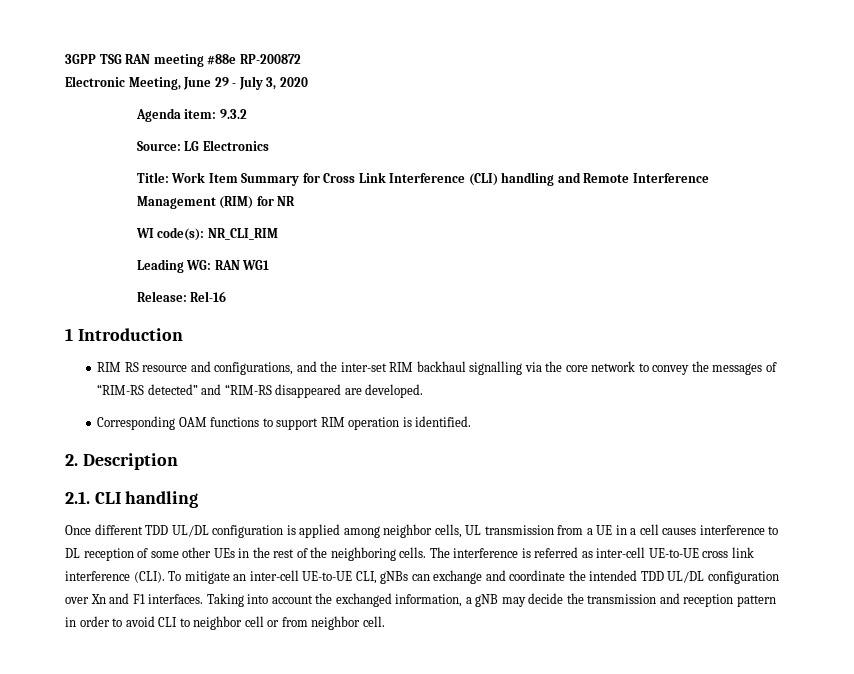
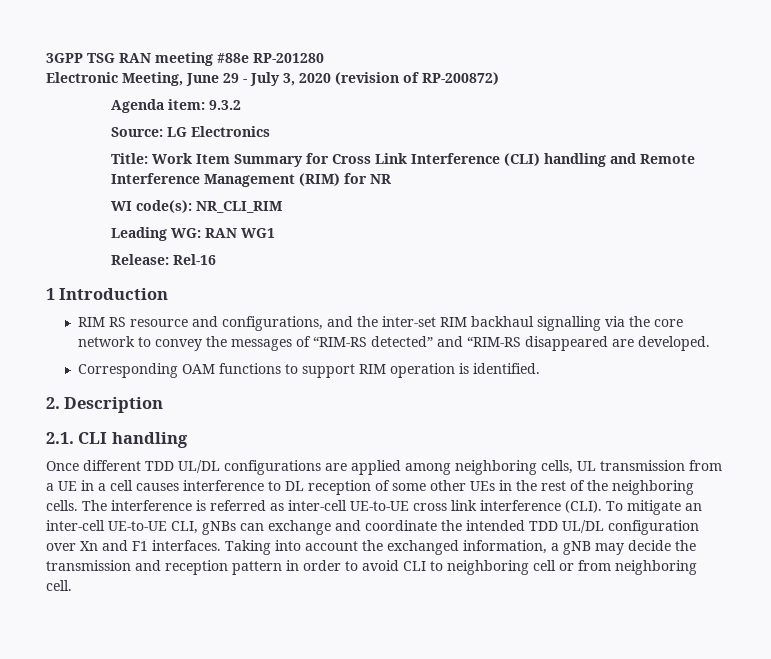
- 3GPP TSG RAN meeting #88e RP-200872
+ 3GPP TSG RAN meeting #88e RP-201280
- Electronic Meeting, June 29 - July 3, 2020
+ Electronic Meeting, June 29 - July 3, 2020 (revision of RP-200872)
- Once different TDD UL/DL configuration is applied among neighbor cells, UL transmission from a UE in a cell causes interference to DL reception of some other UEs in the rest of the neighboring cells.
+ Once different TDD UL/DL configurations are applied among neighboring cells, UL transmission from a UE in a cell causes interference to DL reception of some other UEs in the rest of the neighboring cells.
- Taking into account the exchanged information, a gNB may decide the transmission and reception pattern in order to avoid CLI to neighbor cell or from neighbor cell.
+ Taking into account the exchanged information, a gNB may decide the transmission and reception pattern in order to avoid CLI to neighboring cell or from neighboring cell.

